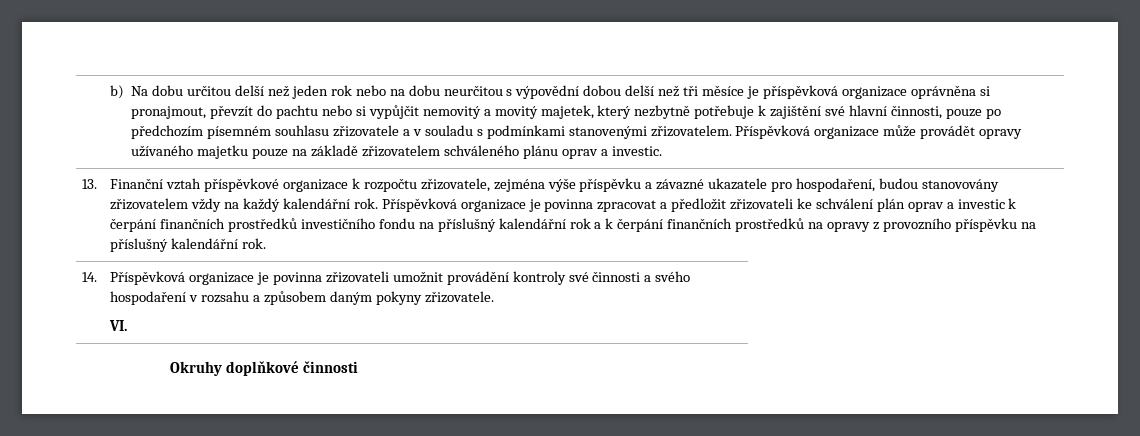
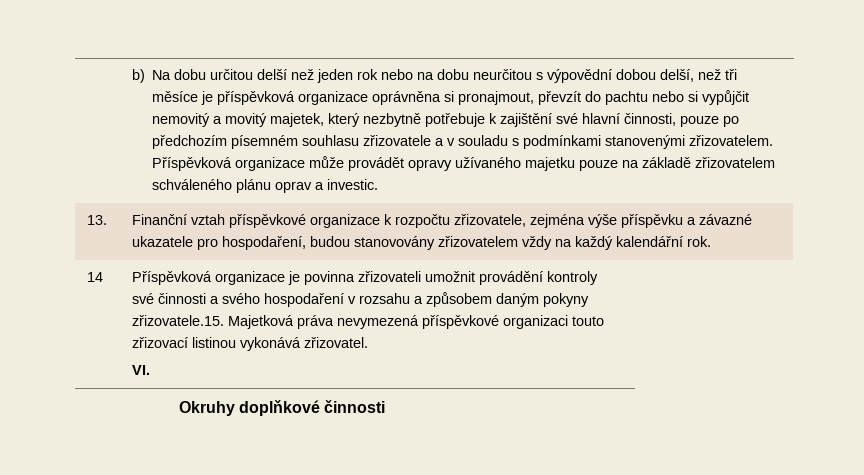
- b) Na dobu určitou delší než jeden rok nebo na dobu neurčitou s výpovědní dobou delší než tři měsíce je příspěvková organizace oprávněna si pronajmout, převzít do pachtu nebo si vypůjčit nemovitý a movitý majetek, který nezbytně potřebuje k zajištění své hlavní činnosti, pouze po předchozím písemném souhlasu zřizovatele a v souladu s podmínkami stanovenými zřizovatelem.
+ b) Na dobu určitou delší než jeden rok nebo na dobu neurčitou s výpovědní dobou delší, než tři měsíce je příspěvková organizace oprávněna si pronajmout, převzít do pachtu nebo si vypůjčit nemovitý a movitý majetek, který nezbytně potřebuje k zajištění své hlavní činnosti, pouze po předchozím písemném souhlasu zřizovatele a v souladu s podmínkami stanovenými zřizovatelem.
- Finanční vztah příspěvkové organizace k rozpočtu zřizovatele, zejména výše příspěvku a závazné ukazatele pro hospodaření, budou stanovovány zřizovatelem vždy na každý kalendářní rok. Příspěvková organizace je povinna zpracovat a předložit zřizovateli ke schválení plán oprav a investic k čerpání finančních prostředků investičního fondu na příslušný kalendářní rok a k čerpání finančních prostředků na opravy z provozního příspěvku na příslušný kalendářní rok.
- 14. | Příspěvková organizace je povinna zřizovateli umožnit provádění kontroly své činnosti a svého hospodaření v rozsahu a způsobem daným pokyny zřizovatele.
+ Finanční vztah příspěvkové organizace k rozpočtu zřizovatele, zejména výše příspěvku a závazné ukazatele pro hospodaření, budou stanovovány zřizovatelem vždy na každý kalendářní rok.
+ 14 | Příspěvková organizace je povinna zřizovateli umožnit provádění kontroly své činnosti a svého hospodaření v rozsahu a způsobem daným pokyny zřizovatele.15. Majetková práva nevymezená příspěvkové organizaci touto zřizovací listinou vykonává zřizovatel.

